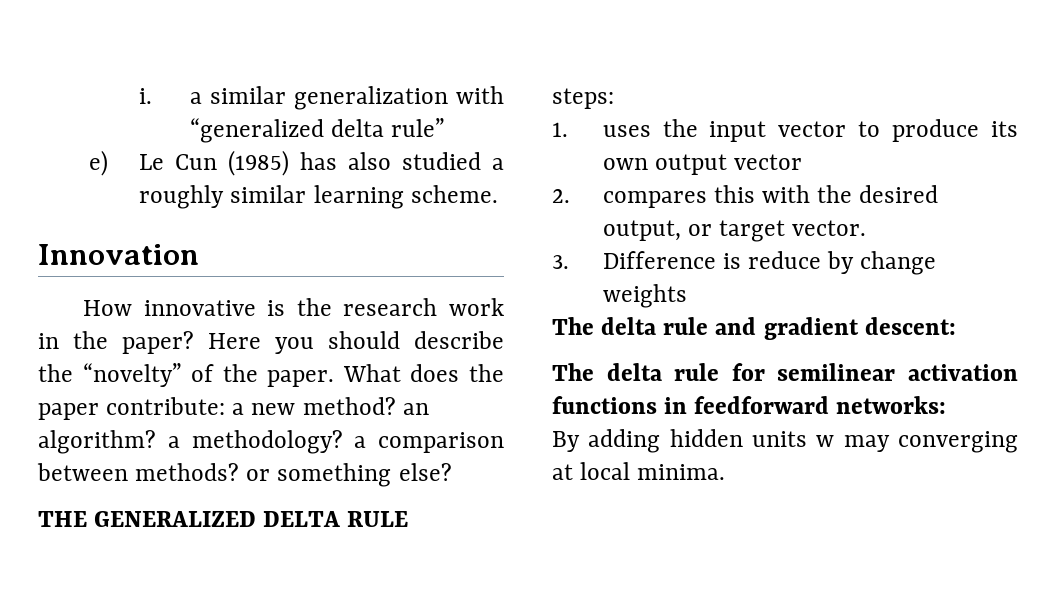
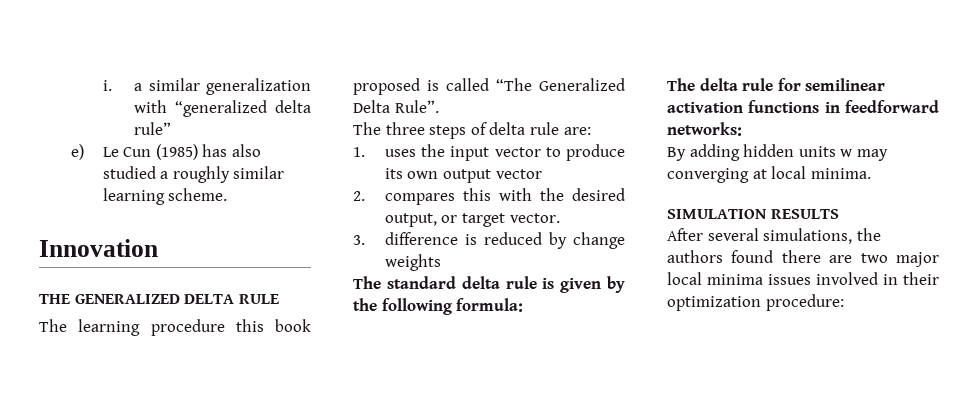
- How innovative is the research work in the paper? Here you should describe the “novelty” of the paper. What does the paper contribute: a new method? an algorithm? a methodology? a comparison between methods? or something else?
  THE GENERALIZED DELTA RULE
- steps:
+ The learning procedure this book proposed is called “The Generalized Delta Rule”.
+ The three steps of delta rule are:
- 3. Difference is reduce by change weights
+ 3. difference is reduced by change weights
- The delta rule and gradient descent:
+ The standard delta rule is given by the following formula:
+ SIMULATION RESULTS
+ After several simulations, the authors found there are two major local minima issues involved in their optimization procedure:

